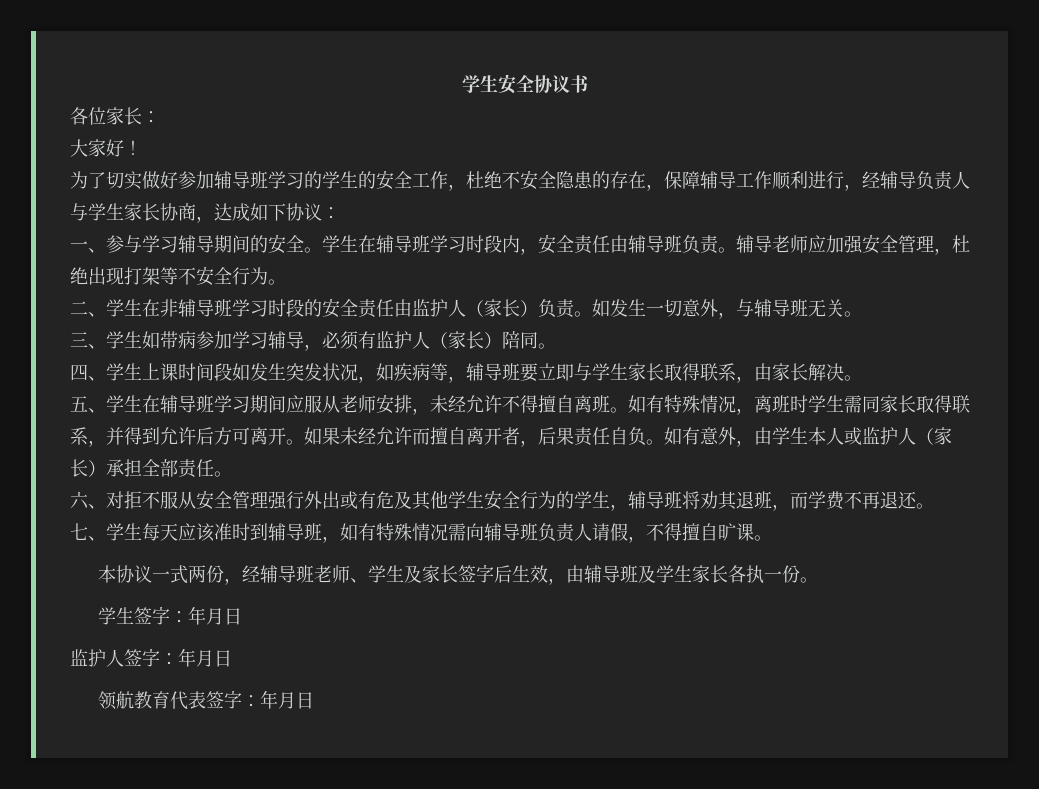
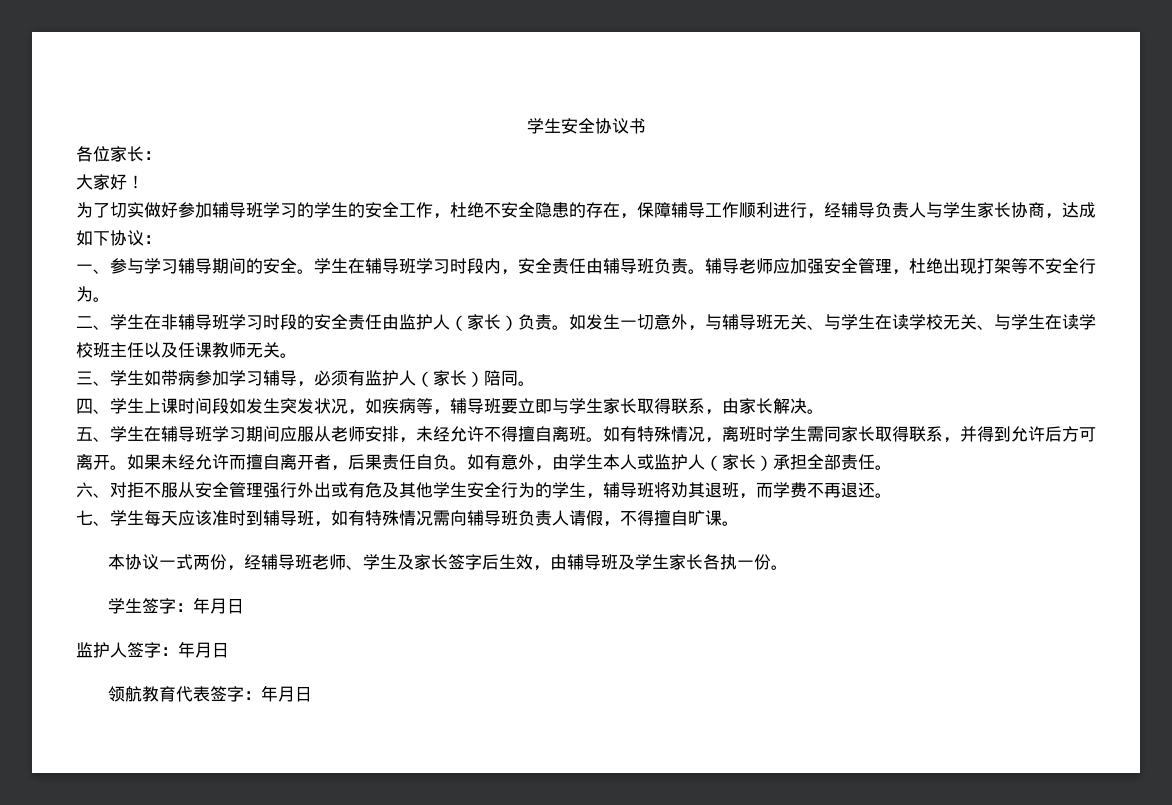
- 如发生一切意外，与辅导班无关。
+ 如发生一切意外，与辅导班无关、与学生在读学校无关、与学生在读学校班主任以及任课教师无关。

